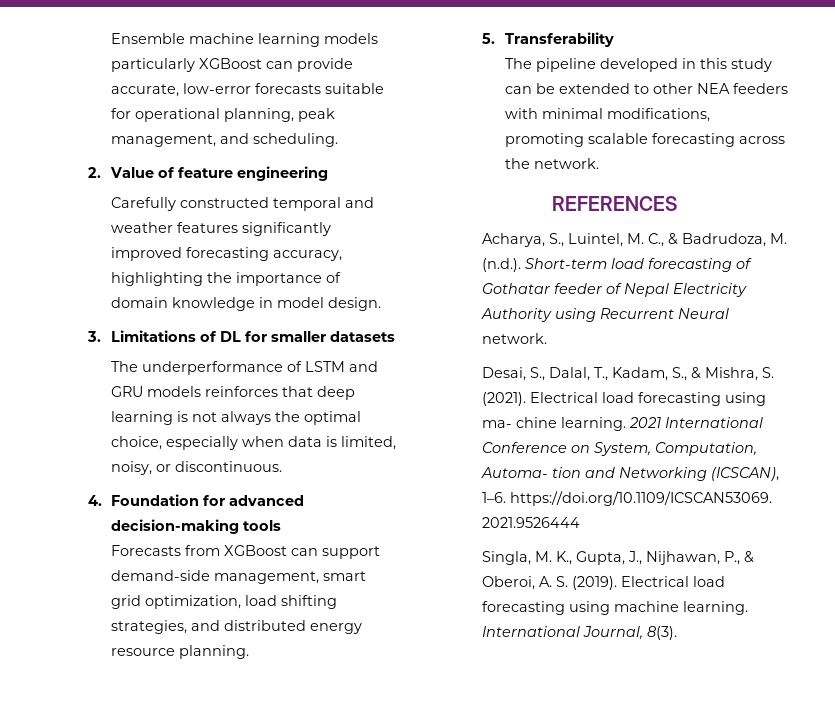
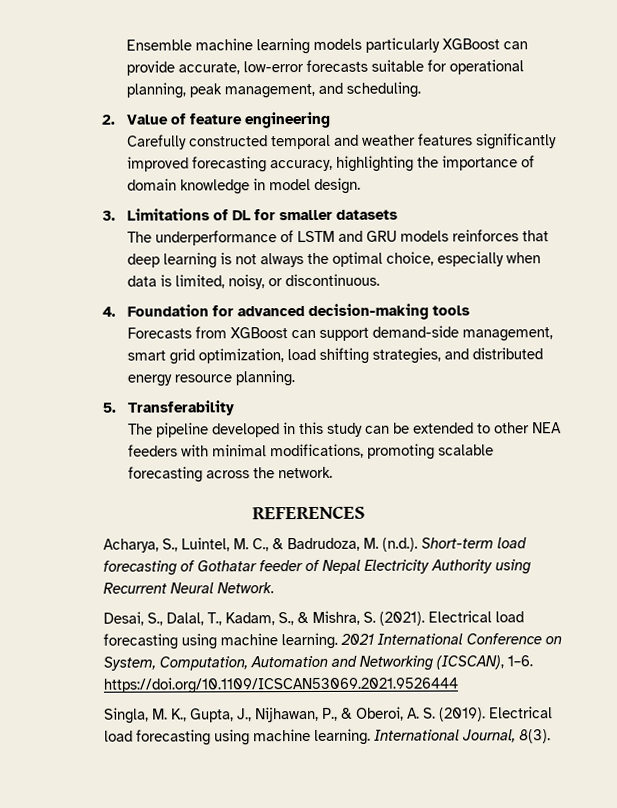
- Acharya, S., Luintel, M. C., & Badrudoza, M. (n.d.). Short-term load forecasting of Gothatar feeder of Nepal Electricity Authority using Recurrent Neural network.
+ Acharya, S., Luintel, M. C., & Badrudoza, M. (n.d.). Short-term load forecasting of Gothatar feeder of Nepal Electricity Authority using Recurrent Neural Network.
- Desai, S., Dalal, T., Kadam, S., & Mishra, S. (2021). Electrical load forecasting using ma- chine learning.
+ Desai, S., Dalal, T., Kadam, S., & Mishra, S. (2021). Electrical load forecasting using machine learning.
- 2021 International Conference on System, Computation, Automa- tion and Networking (ICSCAN), 1–6. https://doi.org/10.1109/ICSCAN53069. 2021.9526444
+ 2021 International Conference on System, Computation, Automation and Networking (ICSCAN), 1–6. https://doi.org/10.1109/ICSCAN53069.2021.9526444

